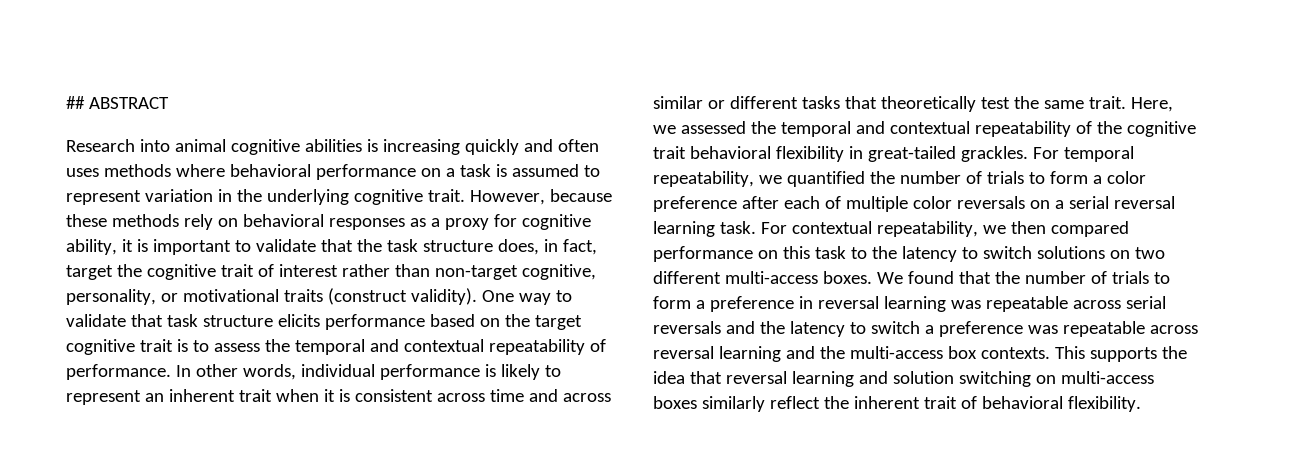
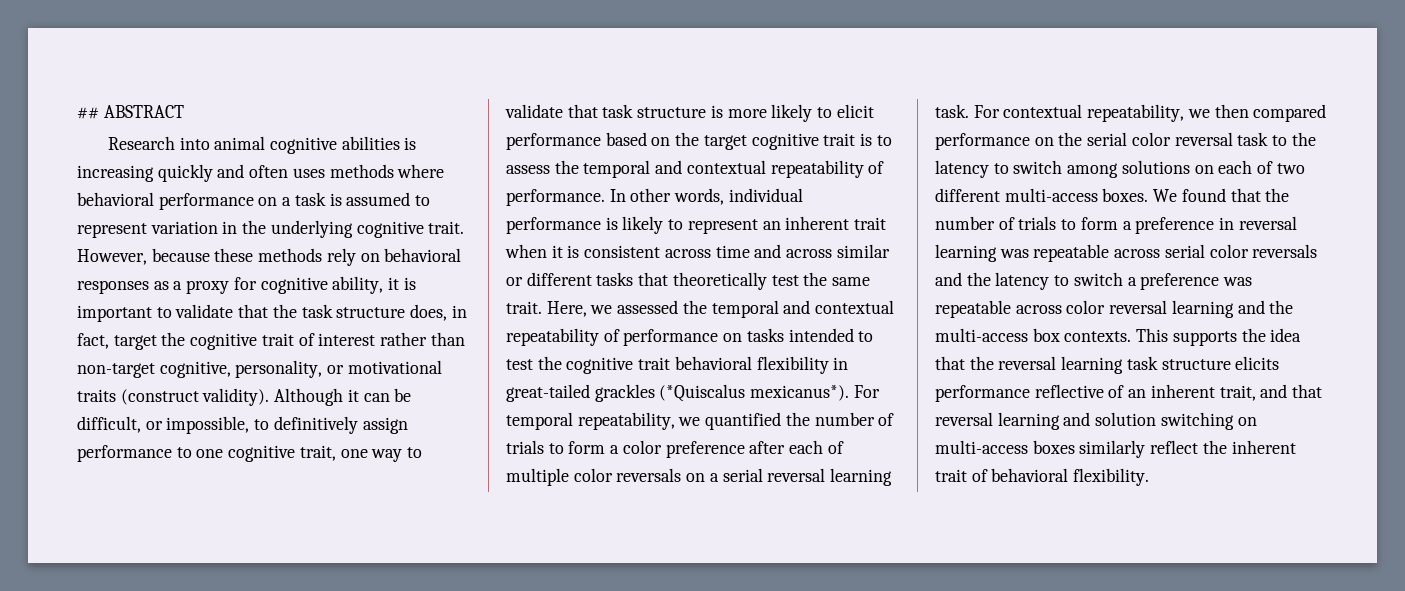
- One way to validate that task structure elicits performance based on the target cognitive trait is to assess the temporal and contextual repeatability of performance.
+ Although it can be difficult, or impossible, to definitively assign performance to one cognitive trait, one way to validate that task structure is more likely to elicit performance based on the target cognitive trait is to assess the temporal and contextual repeatability of performance.
- Here, we assessed the temporal and contextual repeatability of the cognitive trait behavioral flexibility in great-tailed grackles.
+ Here, we assessed the temporal and contextual repeatability of performance on tasks intended to test the cognitive trait behavioral flexibility in great-tailed grackles (*Quiscalus mexicanus*).
- For contextual repeatability, we then compared performance on this task to the latency to switch solutions on two different multi-access boxes.
+ For contextual repeatability, we then compared performance on the serial color reversal task to the latency to switch among solutions on each of two different multi-access boxes.
- We found that the number of trials to form a preference in reversal learning was repeatable across serial reversals and the latency to switch a preference was repeatable across reversal learning and the multi-access box contexts.
+ We found that the number of trials to form a preference in reversal learning was repeatable across serial color reversals and the latency to switch a preference was repeatable across color reversal learning and the multi-access box contexts.
- This supports the idea that reversal learning and solution switching on multi-access boxes similarly reflect the inherent trait of behavioral flexibility.
+ This supports the idea that the reversal learning task structure elicits performance reflective of an inherent trait, and that reversal learning and solution switching on multi-access boxes similarly reflect the inherent trait of behavioral flexibility.

